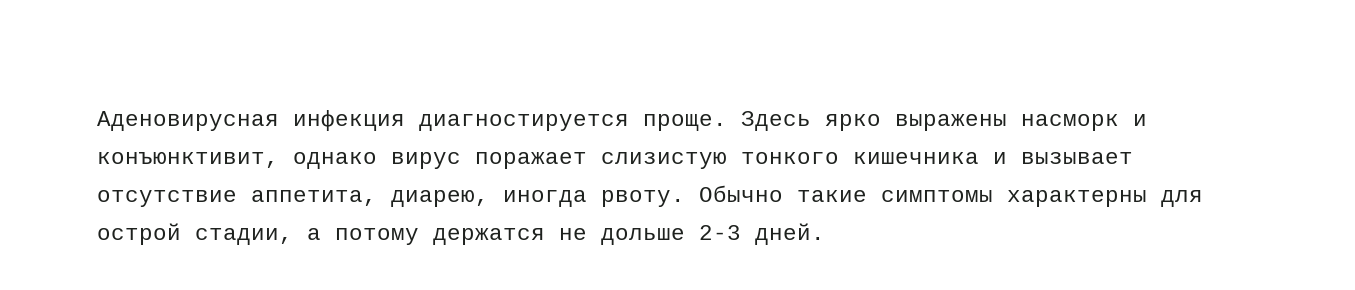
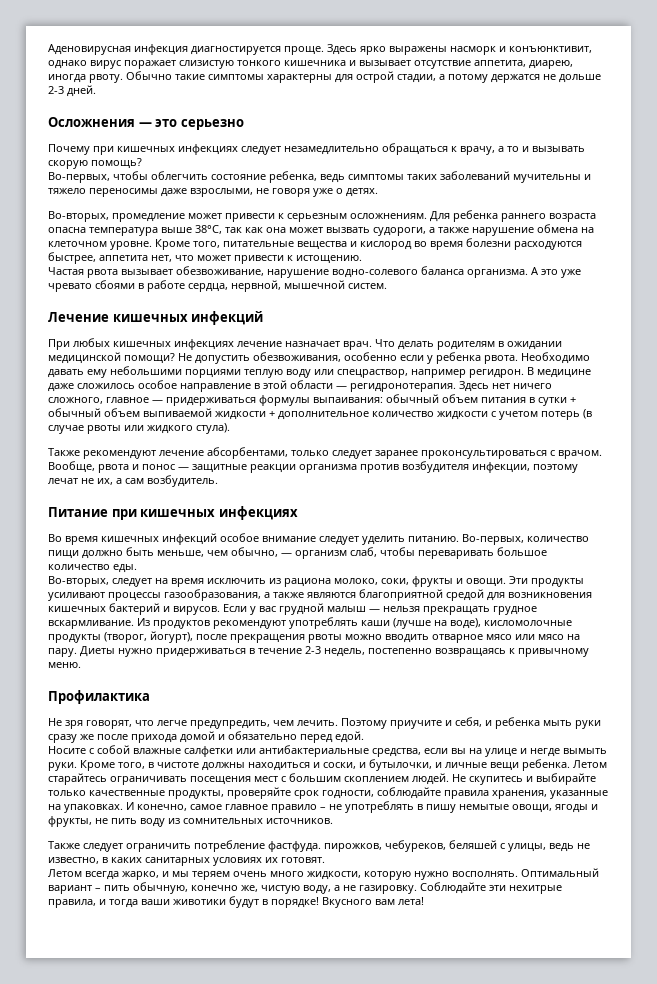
+ Осложнения — это серьезно
+ Почему при кишечных инфекциях следует незамедлительно обращаться к врачу, а то и вызывать скорую помощь?
+ Во-первых, чтобы облегчить состояние ребенка, ведь симптомы таких заболеваний мучительны и тяжело переносимы даже взрослыми, не говоря уже о детях.
+ Во-вторых, промедление может привести к серьезным осложнениям. Для ребенка раннего возраста опасна температура выше 38°С, так как она может вызвать судороги, а также нарушение обмена на клеточном уровне. Кроме того, питательные вещества и кислород во время болезни расходуются быстрее, аппетита нет, что может привести к истощению.
+ Частая рвота вызывает обезвоживание, нарушение водно-солевого баланса организма. А это уже чревато сбоями в работе сердца, нервной, мышечной систем.
+ Лечение кишечных инфекций
+ При любых кишечных инфекциях лечение назначает врач. Что делать родителям в ожидании медицинской помощи? Не допустить обезвоживания, особенно если у ребенка рвота. Необходимо давать ему небольшими порциями теплую воду или спецраствор, например регидрон. В медицине даже сложилось особое направление в этой области — регидронотерапия. Здесь нет ничего сложного, главное — придерживаться формулы выпаивания: обычный объем питания в сутки + обычный объем выпиваемой жидкости + дополнительное количество жидкости с учетом потерь (в случае рвоты или жидкого стула).
+ Также рекомендуют лечение абсорбентами, только следует заранее проконсультироваться с врачом. Вообще, рвота и понос — защитные реакции организма против возбудителя инфекции, поэтому лечат не их, а сам возбудитель.
+ Питание при кишечных инфекциях
+ Во время кишечных инфекций особое внимание следует уделить питанию. Во-первых, количество пищи должно быть меньше, чем обычно, — организм слаб, чтобы переваривать большое количество еды.
+ Во-вторых, следует на время исключить из рациона молоко, соки, фрукты и овощи. Эти продукты усиливают процессы газообразования, а также являются благоприятной средой для возникновения кишечных бактерий и вирусов. Если у вас грудной малыш — нельзя прекращать грудное вскармливание. Из продуктов рекомендуют употреблять каши (лучше на воде), кисломолочные продукты (творог, йогурт), после прекращения рвоты можно вводить отварное мясо или мясо на пару. Диеты нужно придерживаться в течение 2-3 недель, постепенно возвращаясь к привычному меню.
+ Профилактика
+ Не зря говорят, что легче предупредить, чем лечить. Поэтому приучите и себя, и ребенка мыть руки сразу же после прихода домой и обязательно перед едой.
+ Носите с собой влажные салфетки или антибактериальные средства, если вы на улице и негде вымыть руки. Кроме того, в чистоте должны находиться и соски, и бутылочки, и личные вещи ребенка. Летом старайтесь ограничивать посещения мест с большим скоплением людей. Не скупитесь и выбирайте только качественные продукты, проверяйте срок годности, соблюдайте правила хранения, указанные на упаковках. И конечно, самое главное правило – не употреблять в пишу немытые овощи, ягоды и фрукты, не пить воду из сомнительных источников.
+ Также следует ограничить потребление фастфуда. пирожков, чебуреков, беляшей с улицы, ведь не известно, в каких санитарных условиях их готовят.
+ Летом всегда жарко, и мы теряем очень много жидкости, которую нужно восполнять. Оптимальный вариант – пить обычную, конечно же, чистую воду, а не газировку. Соблюдайте эти нехитрые правила, и тогда ваши животики будут в порядке! Вкусного вам лета!

